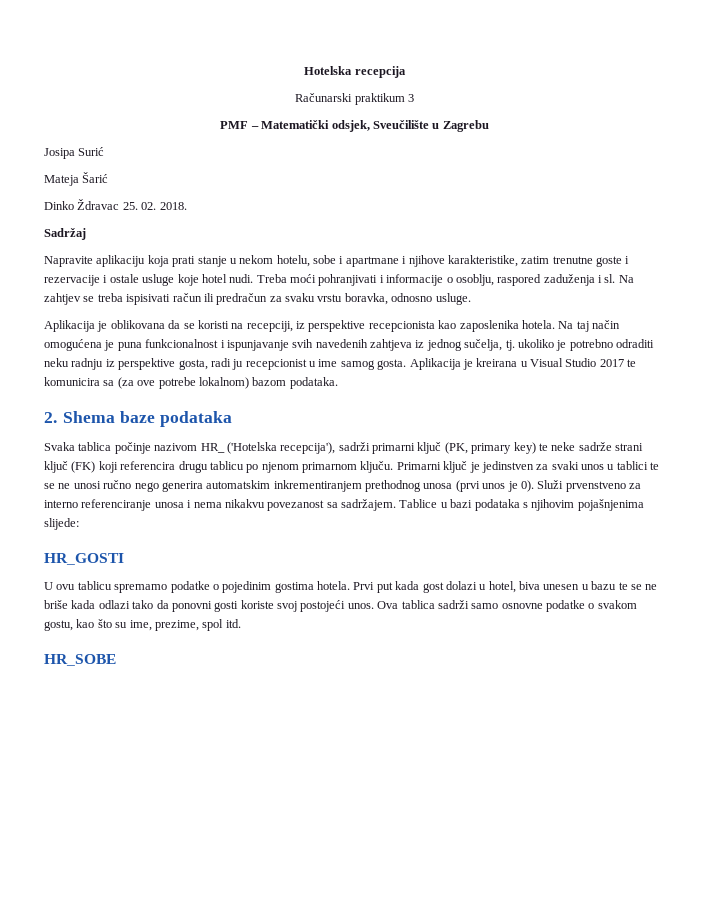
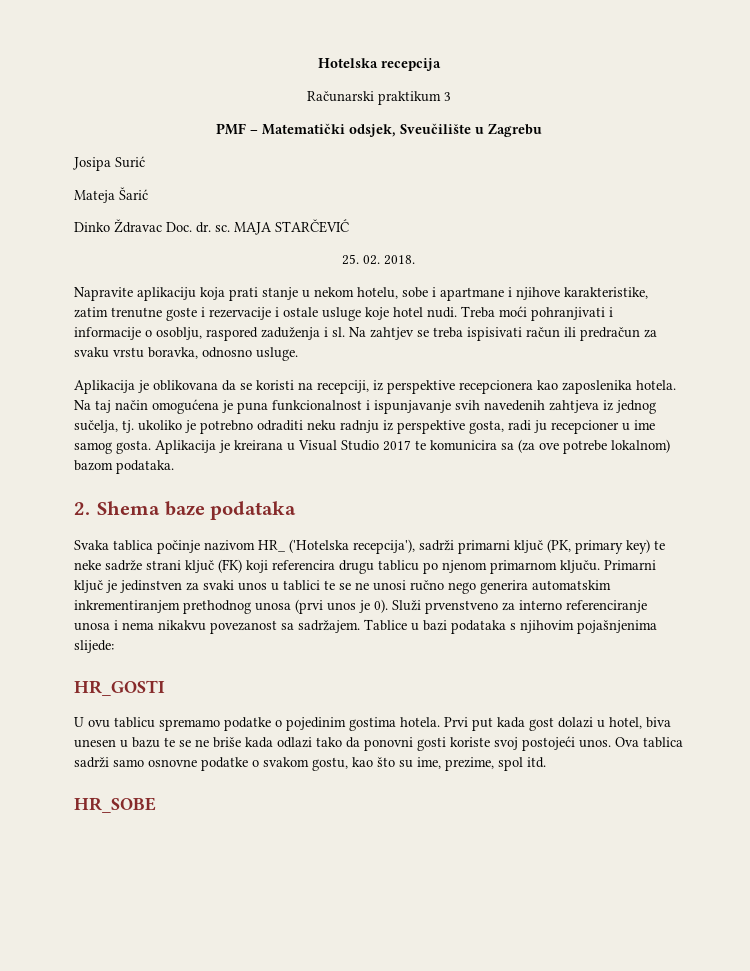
- Dinko Ždravac 25. 02. 2018.
+ Dinko Ždravac Doc. dr. sc. MAJA STARČEVIĆ
+ 25. 02. 2018.
- Sadržaj
- Aplikacija je oblikovana da se koristi na recepciji, iz perspektive recepcionista kao zaposlenika hotela.
+ Aplikacija je oblikovana da se koristi na recepciji, iz perspektive recepcionera kao zaposlenika hotela.
- Na taj način omogućena je puna funkcionalnost i ispunjavanje svih navedenih zahtjeva iz jednog sučelja, tj. ukoliko je potrebno odraditi neku radnju iz perspektive gosta, radi ju recepcionist u ime samog gosta.
+ Na taj način omogućena je puna funkcionalnost i ispunjavanje svih navedenih zahtjeva iz jednog sučelja, tj. ukoliko je potrebno odraditi neku radnju iz perspektive gosta, radi ju recepcioner u ime samog gosta.

